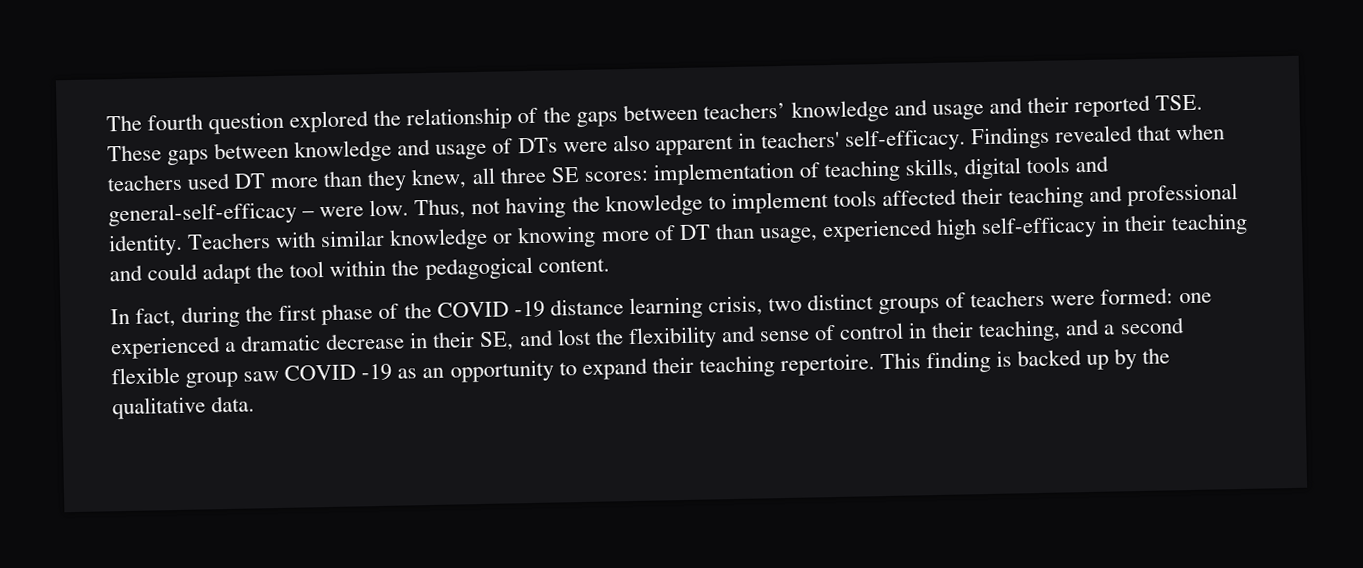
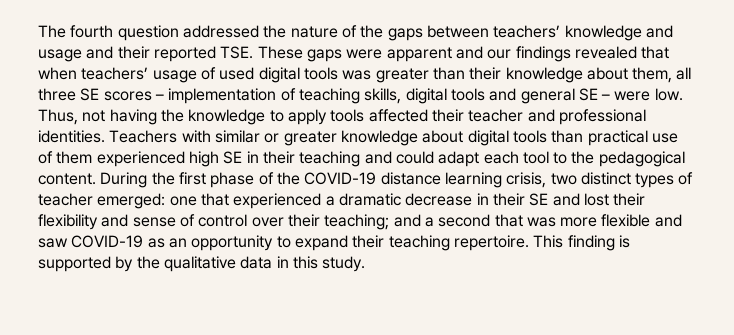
- The fourth question explored the relationship of the gaps between teachers’ knowledge and usage and their reported TSE. These gaps between knowledge and usage of DTs were also apparent in teachers' self-efficacy. Findings revealed that when teachers used DT more than they knew, all three SE scores: implementation of teaching skills, digital tools and general-self-efficacy – were low.
+ The fourth question addressed the nature of the gaps between teachers’ knowledge and usage and their reported TSE. These gaps were apparent and our findings revealed that when teachers’ usage of used digital tools was greater than their knowledge about them, all three SE scores – implementation of teaching skills, digital tools and general SE – were low.
- Thus, not having the knowledge to implement tools affected their teaching and professional identity.
+ Thus, not having the knowledge to apply tools affected their teacher and professional identities.
- Teachers with similar knowledge or knowing more of DT than usage, experienced high self-efficacy in their teaching and could adapt the tool within the pedagogical content.
- In fact, during the first phase of the COVID -19 distance learning crisis, two distinct groups of teachers were formed: one experienced a dramatic decrease in their SE, and lost the flexibility and sense of control in their teaching, and a second flexible group saw COVID -19 as an opportunity to expand their teaching repertoire.
+ Teachers with similar or greater knowledge about digital tools than practical use of them experienced high SE in their teaching and could adapt each tool to the pedagogical content. During the first phase of the COVID-19 distance learning crisis, two distinct types of teacher emerged: one that experienced a dramatic decrease in their SE and lost their flexibility and sense of control over their teaching; and a second that was more flexible and saw COVID-19 as an opportunity to expand their teaching repertoire.
- This finding is backed up by the qualitative data.
+ This finding is supported by the qualitative data in this study.

